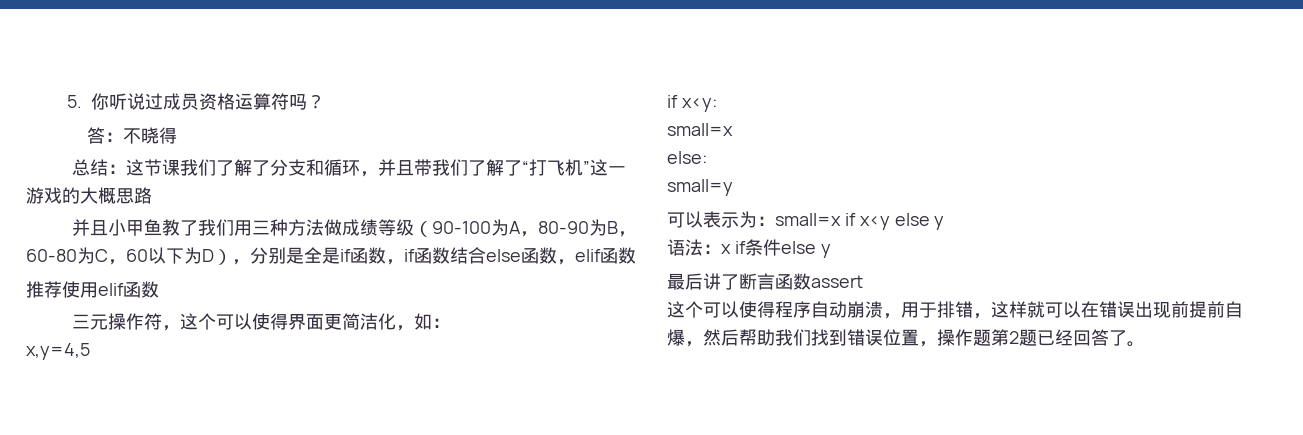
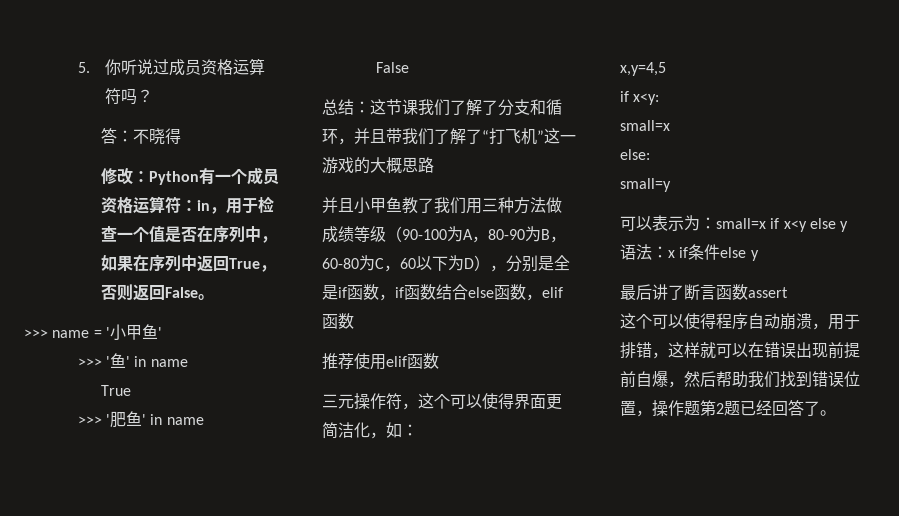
+ 修改：Python有一个成员资格运算符：in，用于检查一个值是否在序列中，如果在序列中返回True，否则返回False。
+ >>> name = '小甲鱼'
+ >>> '鱼' in name
+ True
+ >>> '肥鱼' in name
+ False

